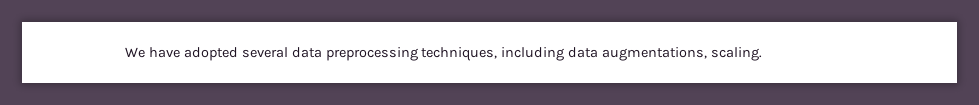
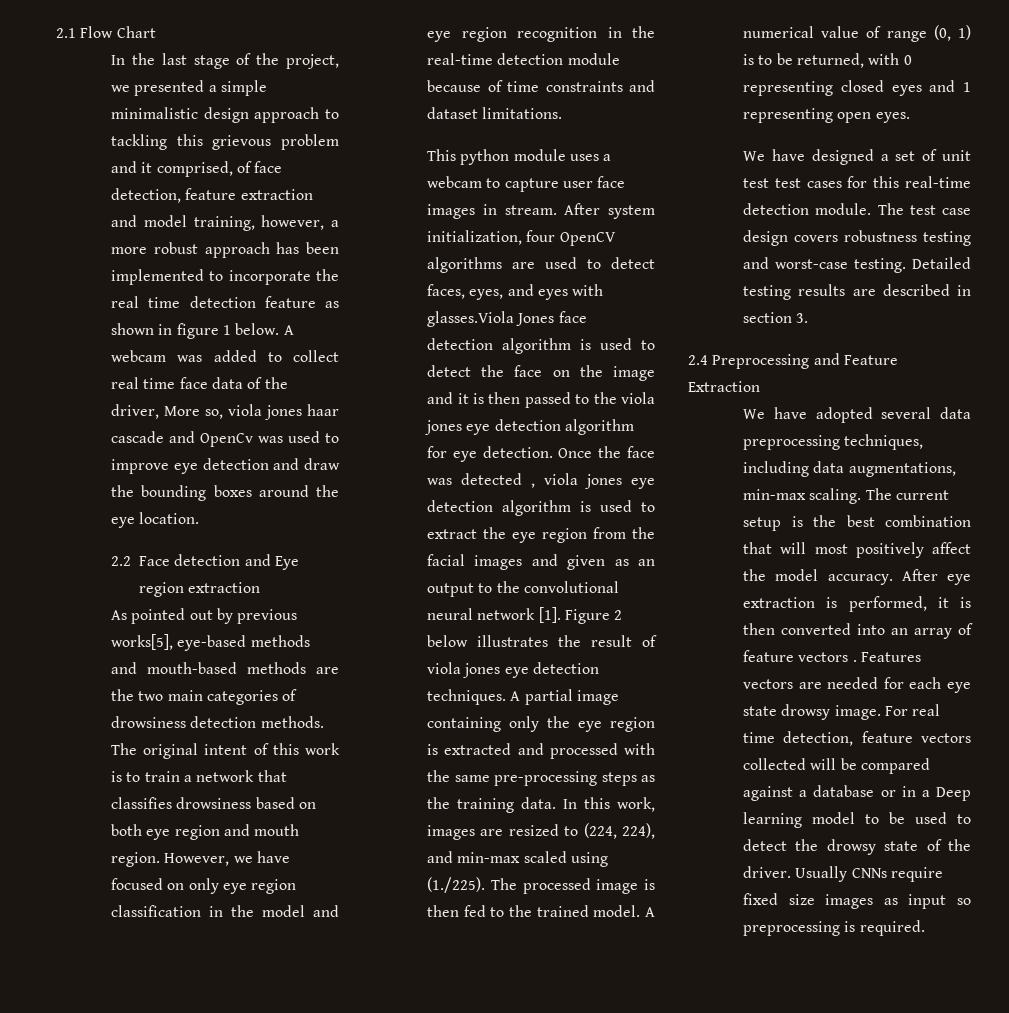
+ 2.1 Flow Chart
+ In the last stage of the project, we presented a simple minimalistic design approach to tackling this grievous problem and it comprised, of face detection, feature extraction and model training, however, a more robust approach has been implemented to incorporate the real time detection feature as shown in figure 1 below. A webcam was added to collect real time face data of the driver, More so, viola jones haar cascade and OpenCv was used to improve eye detection and draw the bounding boxes around the eye location.
+ 2.2 Face detection and Eye region extraction
+ As pointed out by previous works[5], eye-based methods and mouth-based methods are the two main categories of drowsiness detection methods. The original intent of this work is to train a network that classifies drowsiness based on both eye region and mouth region. However, we have focused on only eye region classification in the model and eye region recognition in the real-time detection module because of time constraints and dataset limitations.
+ This python module uses a webcam to capture user face images in stream. After system initialization, four OpenCV algorithms are used to detect faces, eyes, and eyes with glasses.Viola Jones face detection algorithm is used to detect the face on the image and it is then passed to the viola jones eye detection algorithm for eye detection. Once the face was detected , viola jones eye detection algorithm is used to extract the eye region from the facial images and given as an output to the convolutional neural network [1]. Figure 2 below illustrates the result of viola jones eye detection techniques. A partial image containing only the eye region is extracted and processed with the same pre-processing steps as the training data. In this work, images are resized to (224, 224), and min-max scaled using (1./225). The processed image is then fed to the trained model. A numerical value of range (0, 1) is to be returned, with 0 representing closed eyes and 1 representing open eyes.
+ We have designed a set of unit test test cases for this real-time detection module. The test case design covers robustness testing and worst-case testing. Detailed testing results are described in section 3.
+ 2.4 Preprocessing and Feature Extraction
- We have adopted several data preprocessing techniques, including data augmentations, scaling.
+ We have adopted several data preprocessing techniques, including data augmentations, min-max scaling. The current setup is the best combination that will most positively affect the model accuracy. After eye extraction is performed, it is then converted into an array of feature vectors . Features vectors are needed for each eye state drowsy image. For real time detection, feature vectors collected will be compared against a database or in a Deep learning model to be used to detect the drowsy state of the driver. Usually CNNs require fixed size images as input so preprocessing is required.

